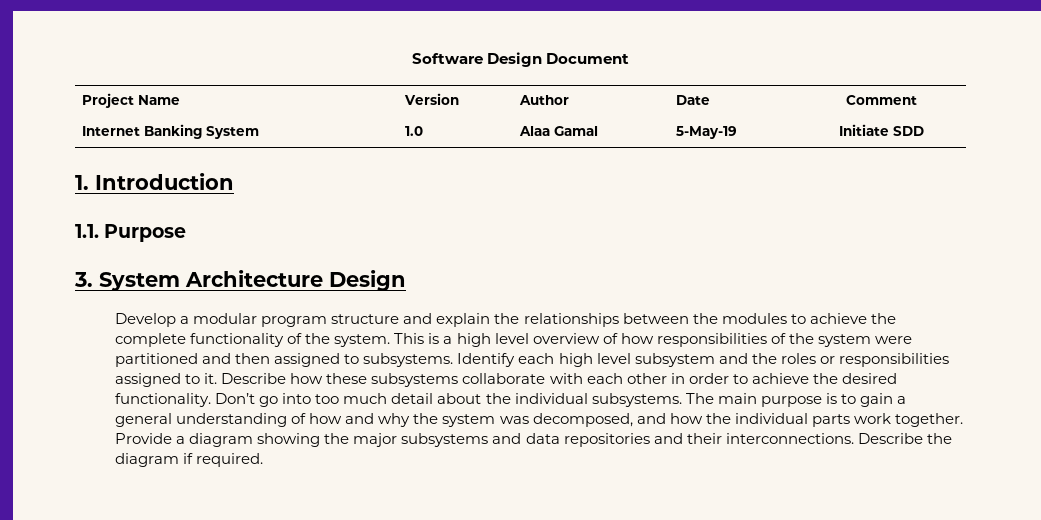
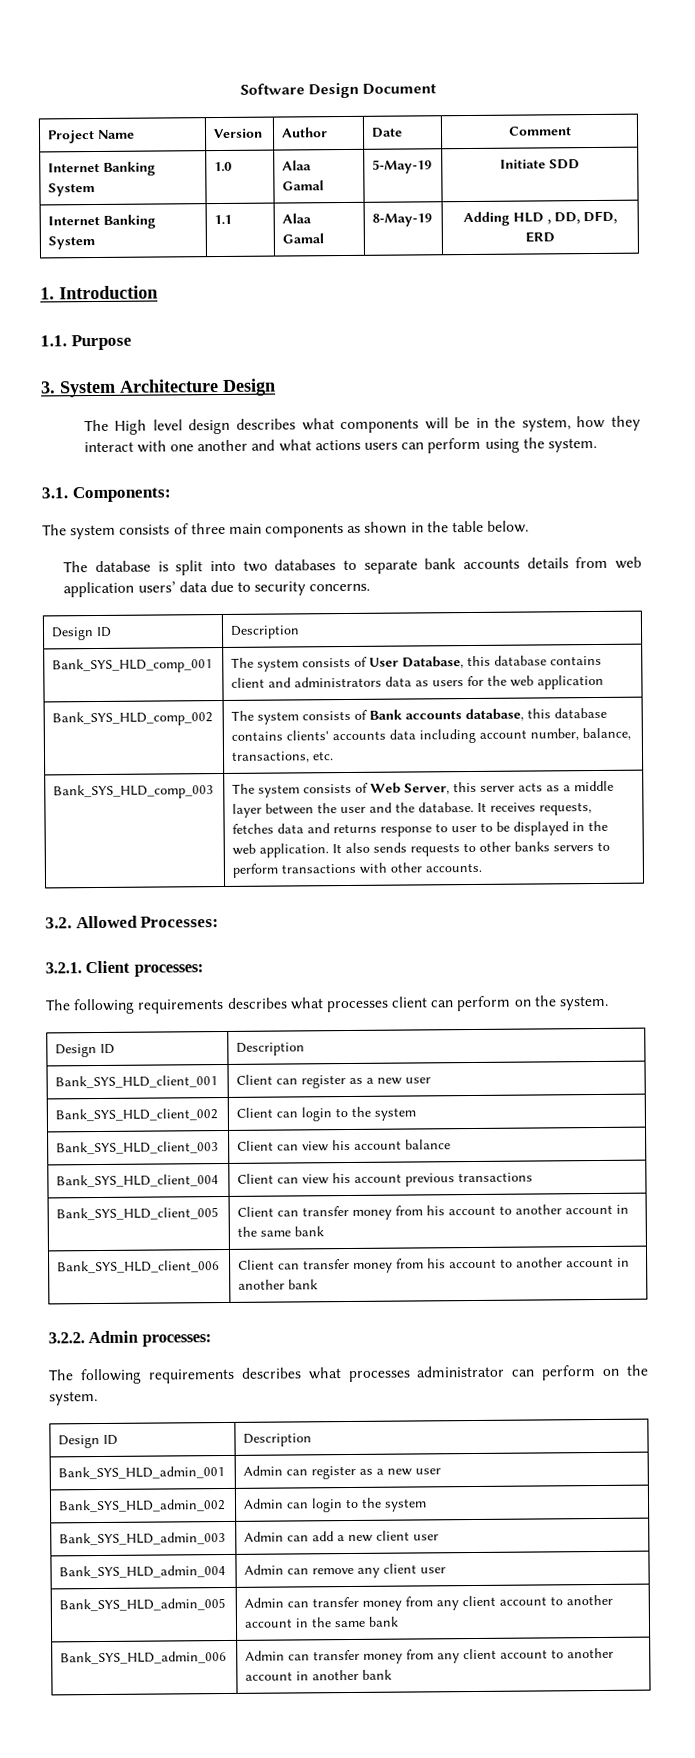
+ Internet Banking System | 1.1 | Alaa Gamal | 8-May-19 | Adding HLD , DD, DFD, ERD
- Develop a modular program structure and explain the relationships between the modules to achieve the complete functionality of the system. This is a high level overview of how responsibilities of the system were partitioned and then assigned to subsystems. Identify each high level subsystem and the roles or responsibilities assigned to it. Describe how these subsystems collaborate with each other in order to achieve the desired functionality. Don’t go into too much detail about the individual subsystems. The main purpose is to gain a general understanding of how and why the system was decomposed, and how the individual parts work together. Provide a diagram showing the major subsystems and data repositories and their interconnections. Describe the diagram if required.
+ The High level design describes what components will be in the system, how they interact with one another and what actions users can perform using the system.
+ 3.1. Components:
+ The system consists of three main components as shown in the table below.
+ The database is split into two databases to separate bank accounts details from web application users’ data due to security concerns.
+ Design ID | Description
+ Bank_SYS_HLD_comp_001 | The system consists of User Database, this database contains client and administrators data as users for the web application
+ Bank_SYS_HLD_comp_002 | The system consists of Bank accounts database, this database contains clients' accounts data including account number, balance, transactions, etc.
+ Bank_SYS_HLD_comp_003 | The system consists of Web Server, this server acts as a middle layer between the user and the database. It receives requests, fetches data and returns response to user to be displayed in the web application. It also sends requests to other banks servers to perform transactions with other accounts.
+ 3.2. Allowed Processes:
+ 3.2.1. Client processes:
+ The following requirements describes what processes client can perform on the system.
+ Design ID | Description
+ Bank_SYS_HLD_client_001 | Client can register as a new user
+ Bank_SYS_HLD_client_002 | Client can login to the system
+ Bank_SYS_HLD_client_003 | Client can view his account balance
+ Bank_SYS_HLD_client_004 | Client can view his account previous transactions
+ Bank_SYS_HLD_client_005 | Client can transfer money from his account to another account in the same bank
+ Bank_SYS_HLD_client_006 | Client can transfer money from his account to another account in another bank
+ 3.2.2. Admin processes:
+ The following requirements describes what processes administrator can perform on the system.
+ Design ID | Description
+ Bank_SYS_HLD_admin_001 | Admin can register as a new user
+ Bank_SYS_HLD_admin_002 | Admin can login to the system
+ Bank_SYS_HLD_admin_003 | Admin can add a new client user
+ Bank_SYS_HLD_admin_004 | Admin can remove any client user
+ Bank_SYS_HLD_admin_005 | Admin can transfer money from any client account to another account in the same bank
+ Bank_SYS_HLD_admin_006 | Admin can transfer money from any client account to another account in another bank

